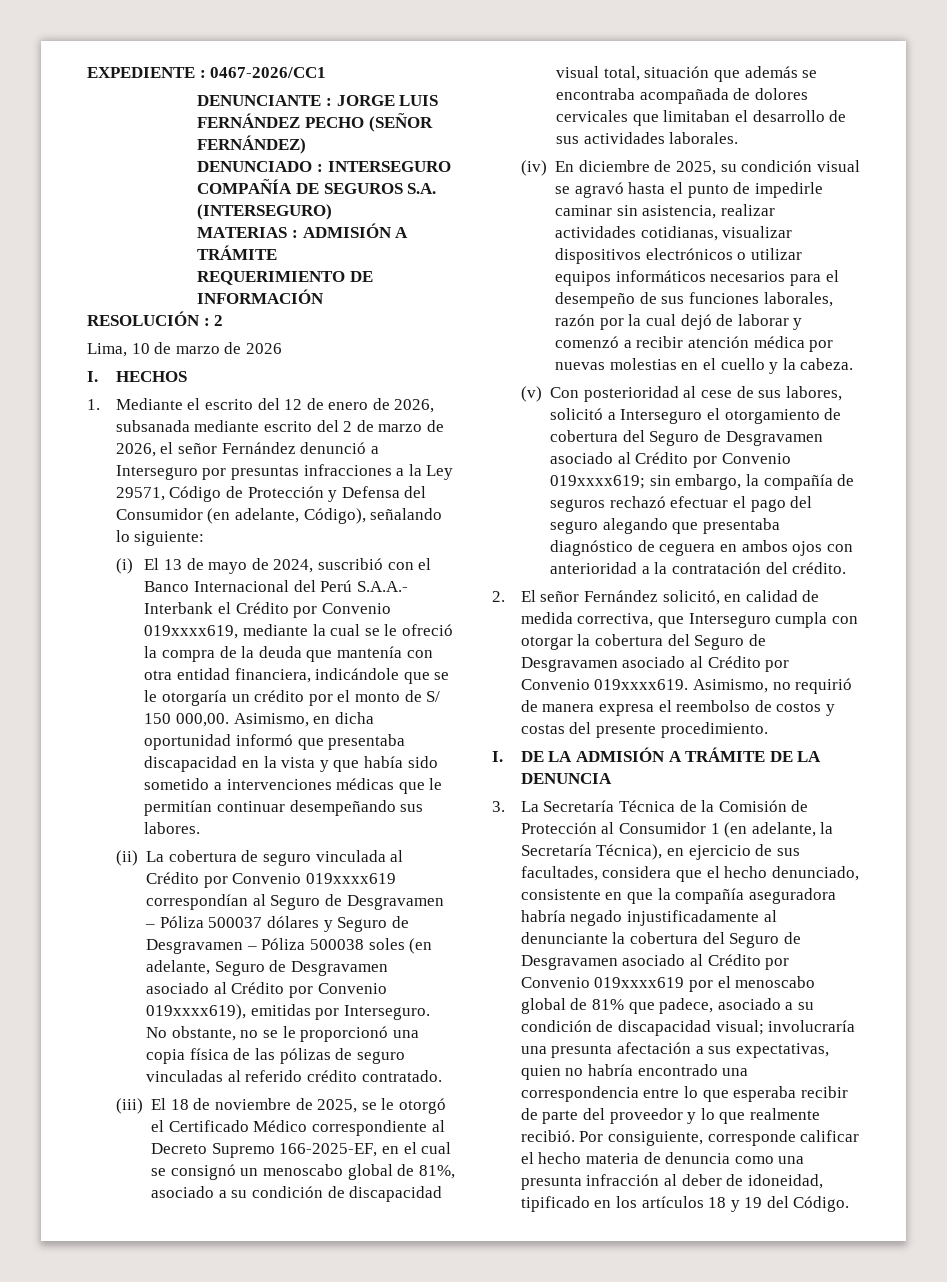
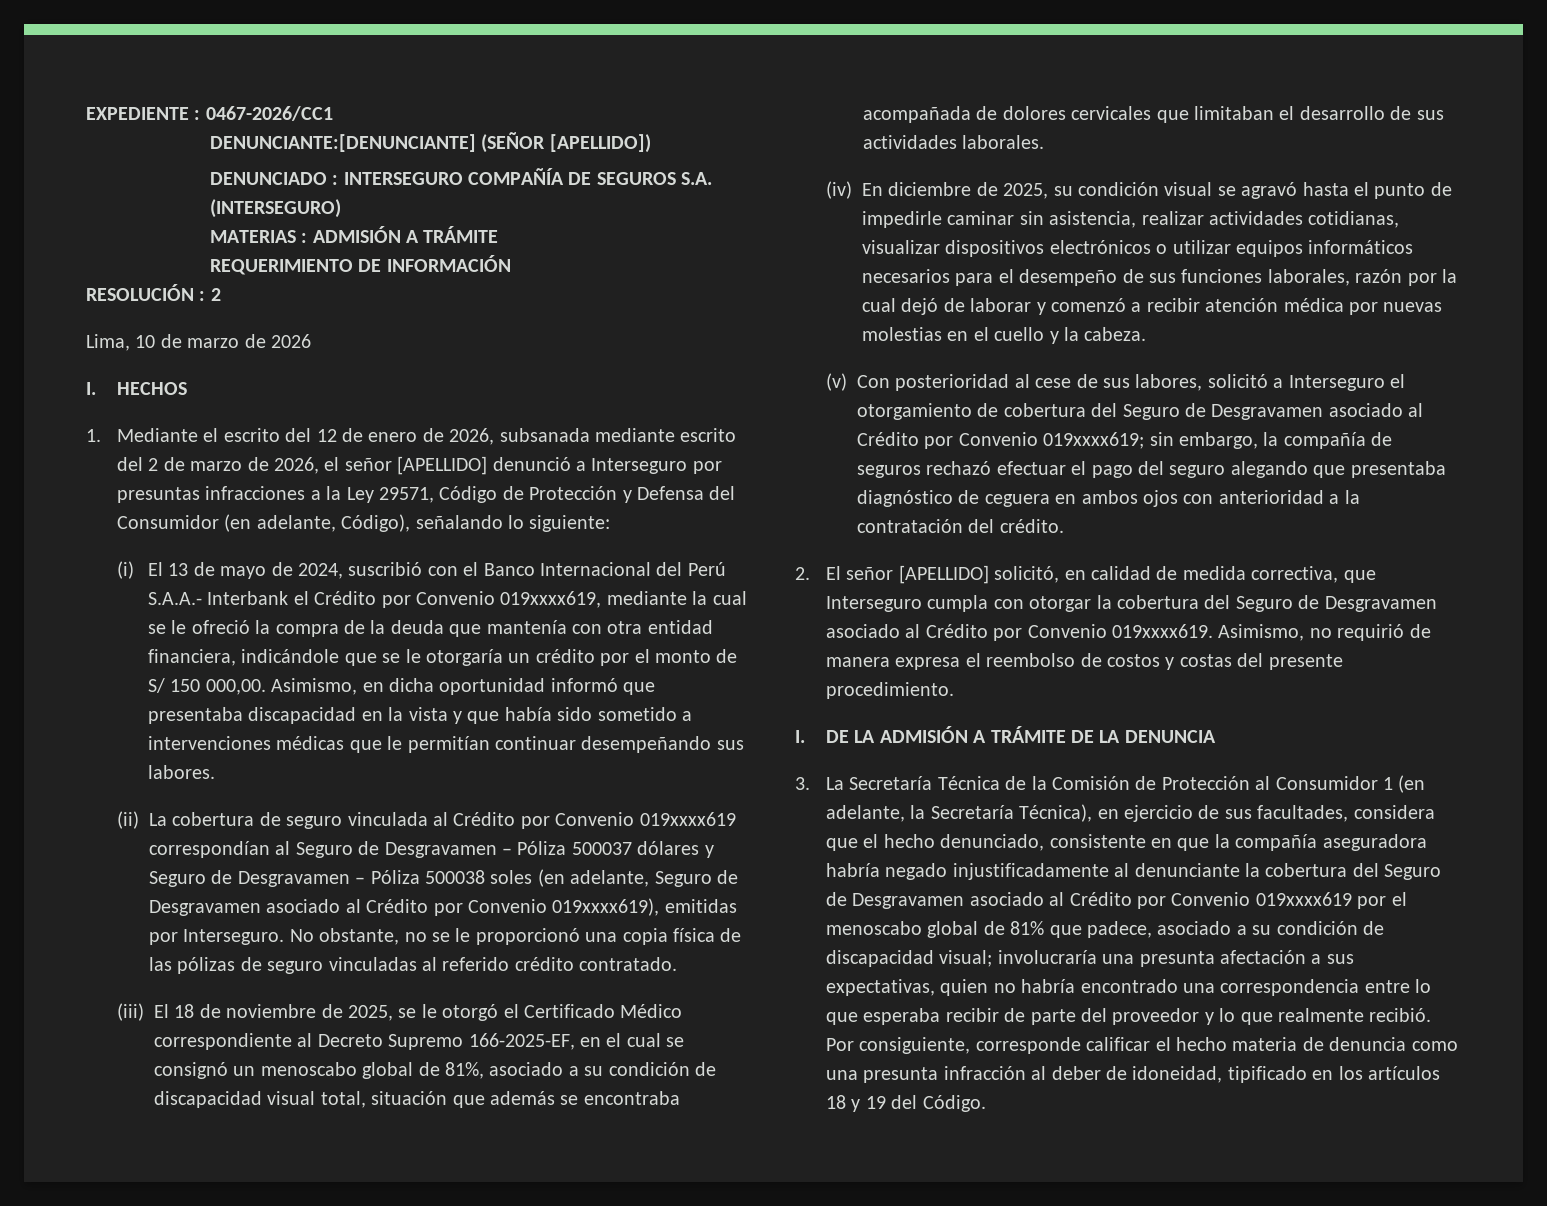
- DENUNCIANTE : JORGE LUIS FERNÁNDEZ PECHO (SEÑOR FERNÁNDEZ)
+ DENUNCIANTE:[DENUNCIANTE] (SEÑOR [APELLIDO])
- 1. Mediante el escrito del 12 de enero de 2026, subsanada mediante escrito del 2 de marzo de 2026, el señor Fernández denunció a Interseguro por presuntas infracciones a la Ley 29571, Código de Protección y Defensa del Consumidor (en adelante, Código), señalando lo siguiente:
+ 1. Mediante el escrito del 12 de enero de 2026, subsanada mediante escrito del 2 de marzo de 2026, el señor [APELLIDO] denunció a Interseguro por presuntas infracciones a la Ley 29571, Código de Protección y Defensa del Consumidor (en adelante, Código), señalando lo siguiente:
- 2. El señor Fernández solicitó, en calidad de medida correctiva, que Interseguro cumpla con otorgar la cobertura del Seguro de Desgravamen asociado al Crédito por Convenio 019xxxx619.
+ 2. El señor [APELLIDO] solicitó, en calidad de medida correctiva, que Interseguro cumpla con otorgar la cobertura del Seguro de Desgravamen asociado al Crédito por Convenio 019xxxx619.

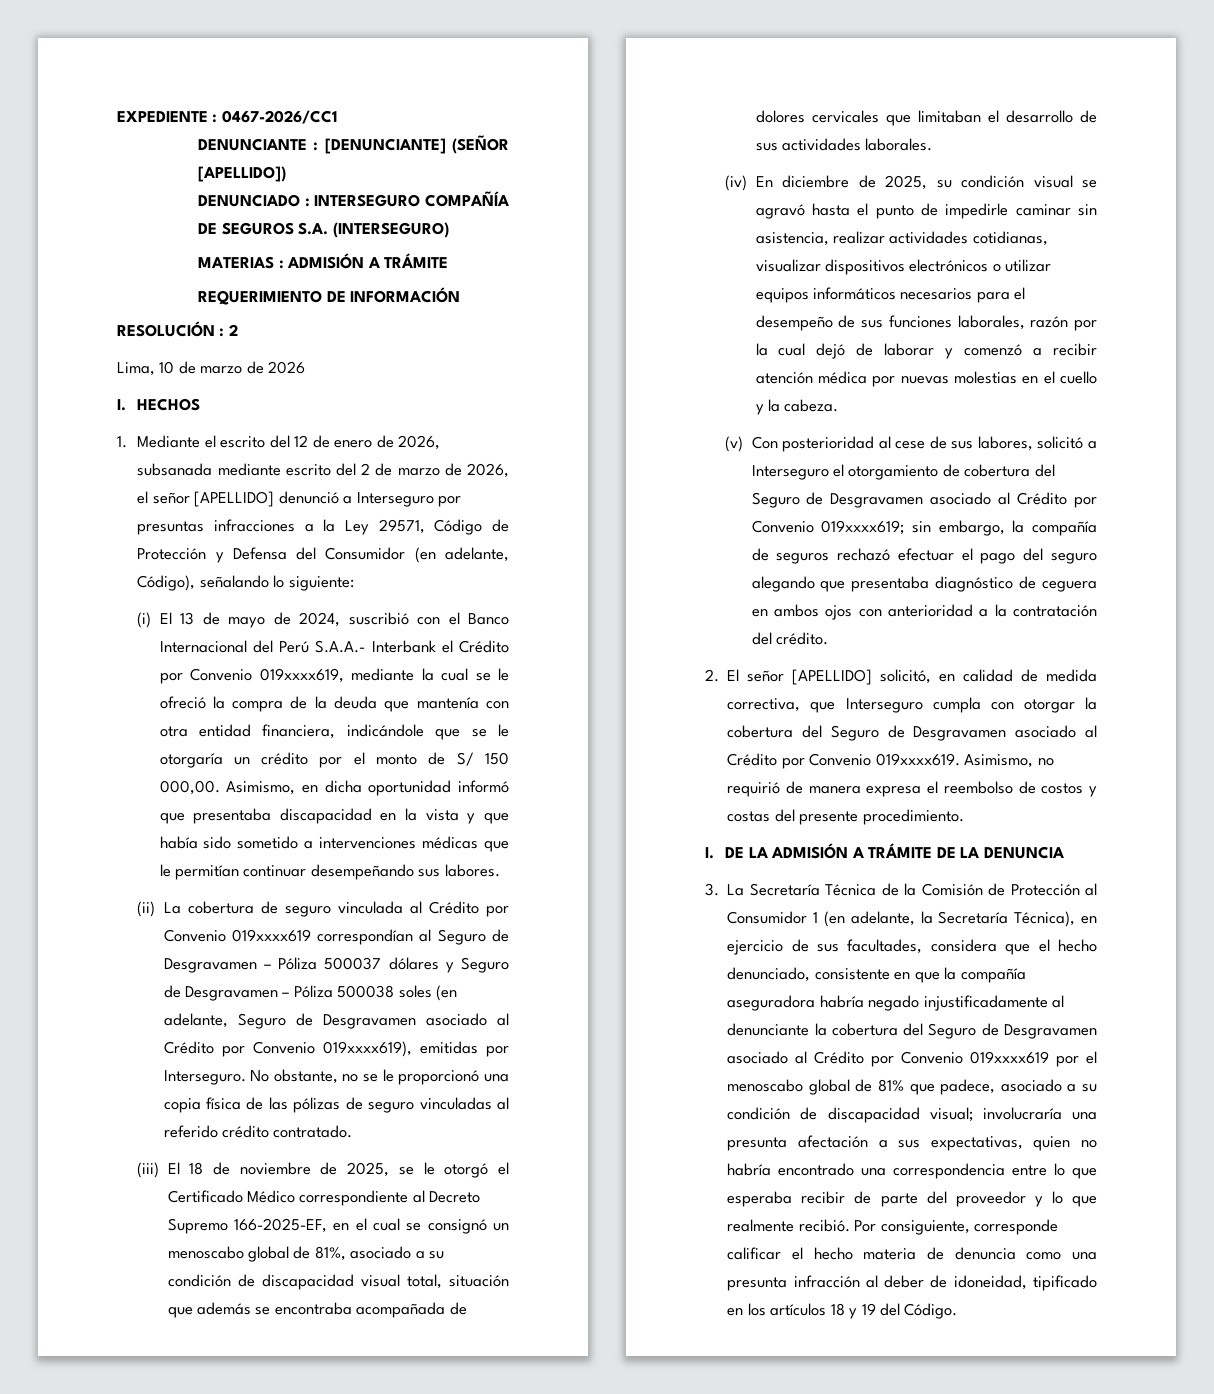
- DENUNCIANTE:[DENUNCIANTE] (SEÑOR [APELLIDO])
+ DENUNCIANTE : [DENUNCIANTE] (SEÑOR [APELLIDO])

